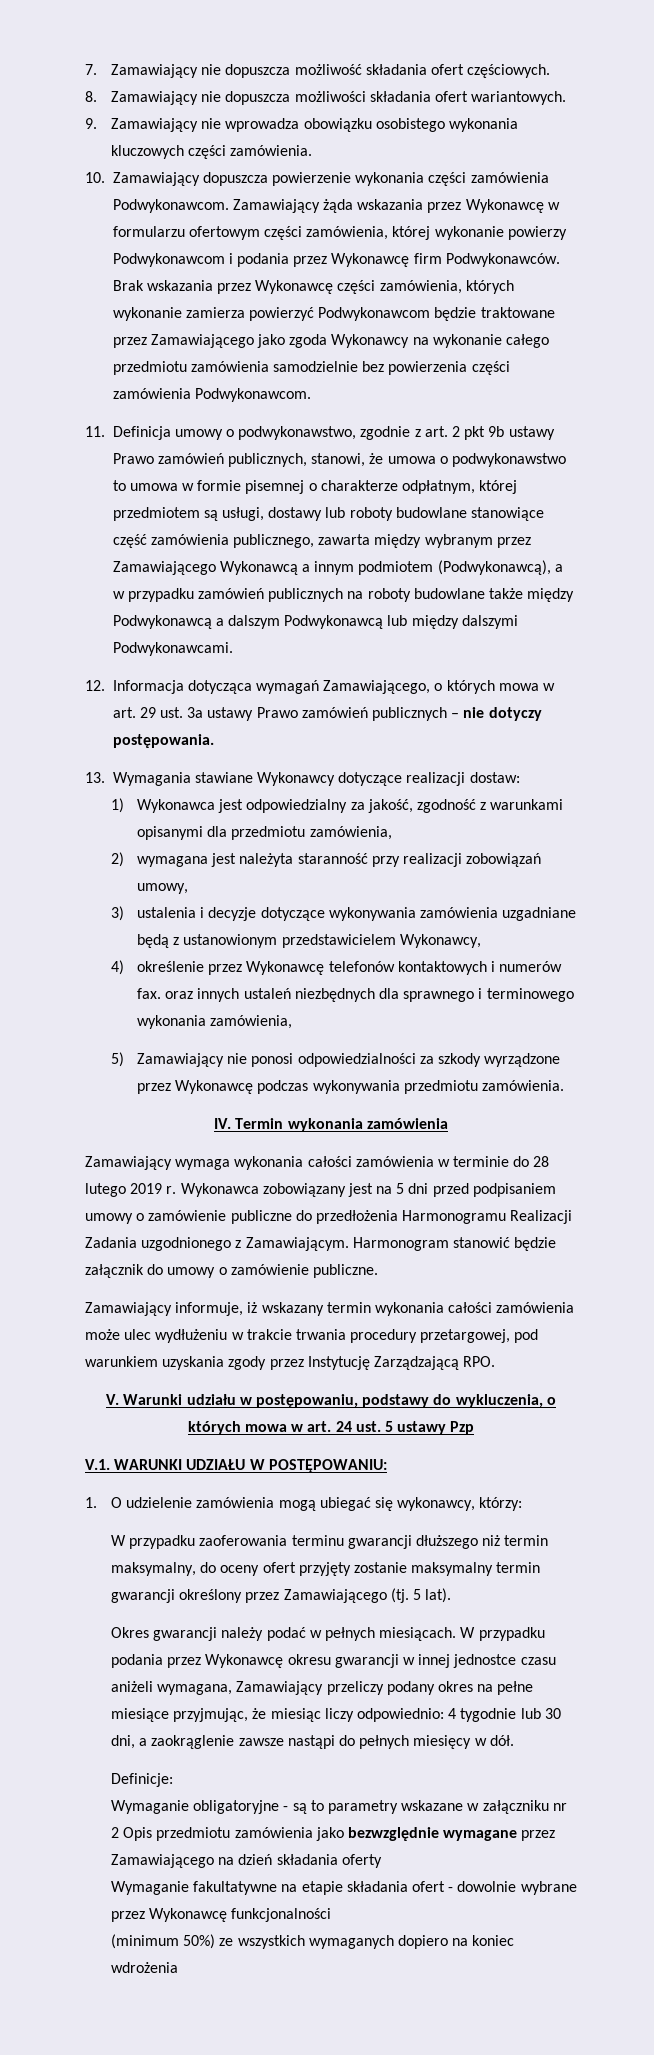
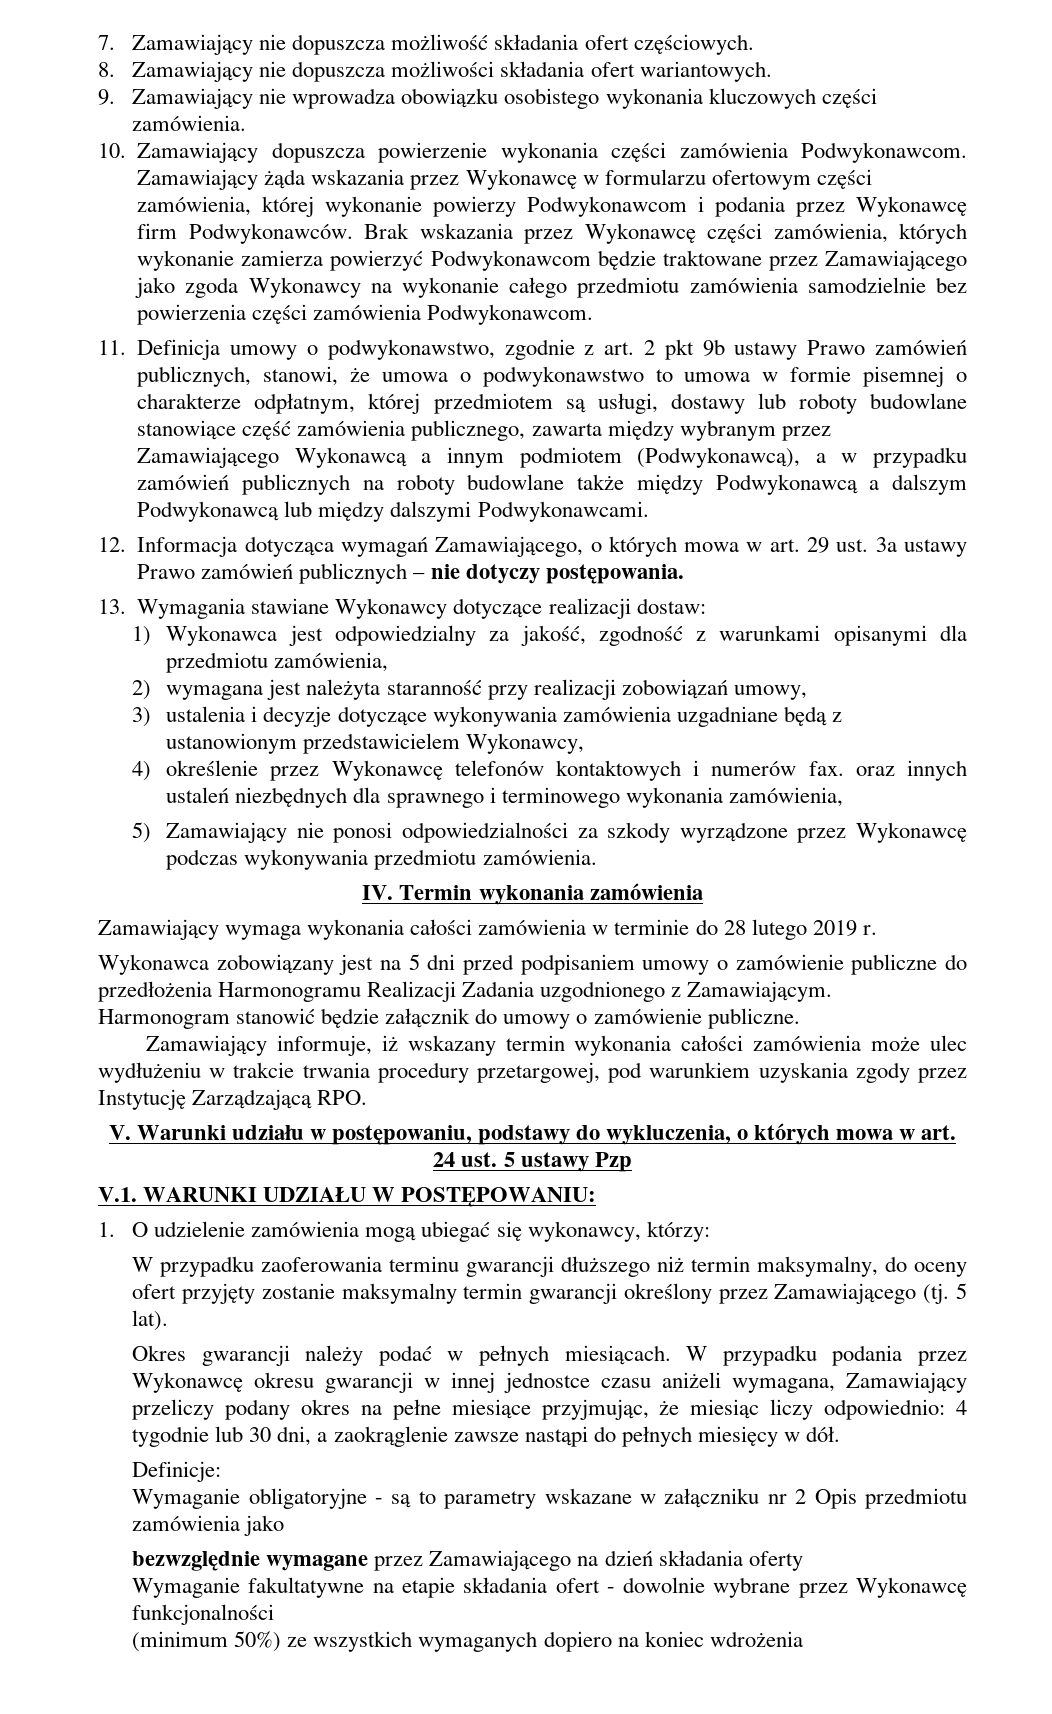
- Zamawiający wymaga wykonania całości zamówienia w terminie do 28 lutego 2019 r. Wykonawca zobowiązany jest na 5 dni przed podpisaniem umowy o zamówienie publiczne do przedłożenia Harmonogramu Realizacji Zadania uzgodnionego z Zamawiającym.
+ Zamawiający wymaga wykonania całości zamówienia w terminie do 28 lutego 2019 r.
+ Wykonawca zobowiązany jest na 5 dni przed podpisaniem umowy o zamówienie publiczne do przedłożenia Harmonogramu Realizacji Zadania uzgodnionego z Zamawiającym.
- Wymaganie obligatoryjne - są to parametry wskazane w załączniku nr 2 Opis przedmiotu zamówienia jako bezwzględnie wymagane przez Zamawiającego na dzień składania oferty
+ Wymaganie obligatoryjne - są to parametry wskazane w załączniku nr 2 Opis przedmiotu zamówienia jako
+ bezwzględnie wymagane przez Zamawiającego na dzień składania oferty

